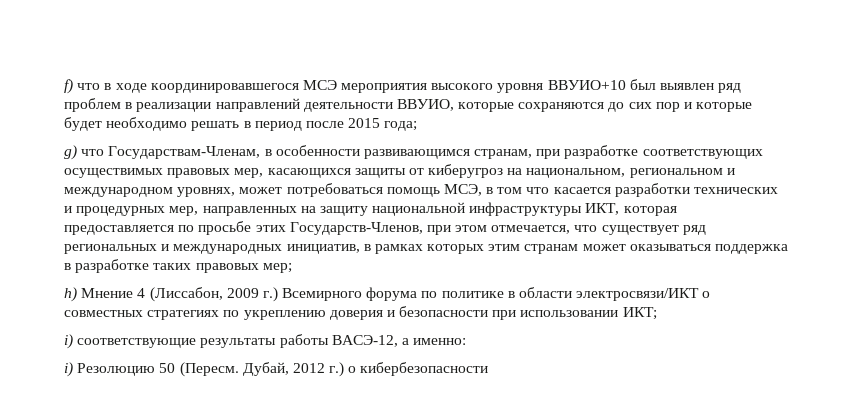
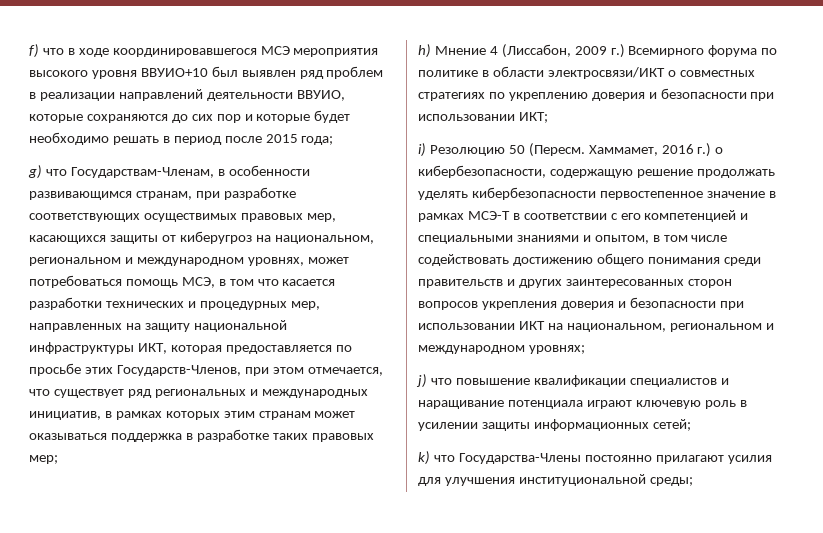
- i) соответствующие результаты работы ВАСЭ-12, а именно:
- i) Резолюцию 50 (Пересм. Дубай, 2012 г.) о кибербезопасности
+ i) Резолюцию 50 (Пересм. Хаммамет, 2016 г.) о кибербезопасности, содержащую решение продолжать уделять кибербезопасности первостепенное значение в рамках МСЭ-Т в соответствии с его компетенцией и специальными знаниями и опытом, в том числе содействовать достижению общего понимания среди правительств и других заинтересованных сторон вопросов укрепления доверия и безопасности при использовании ИКТ на национальном, региональном и международном уровнях;
+ j) что повышение квалификации специалистов и наращивание потенциала играют ключевую роль в усилении защиты информационных сетей;
+ k) что Государства-Члены постоянно прилагают усилия для улучшения институциональной среды;

